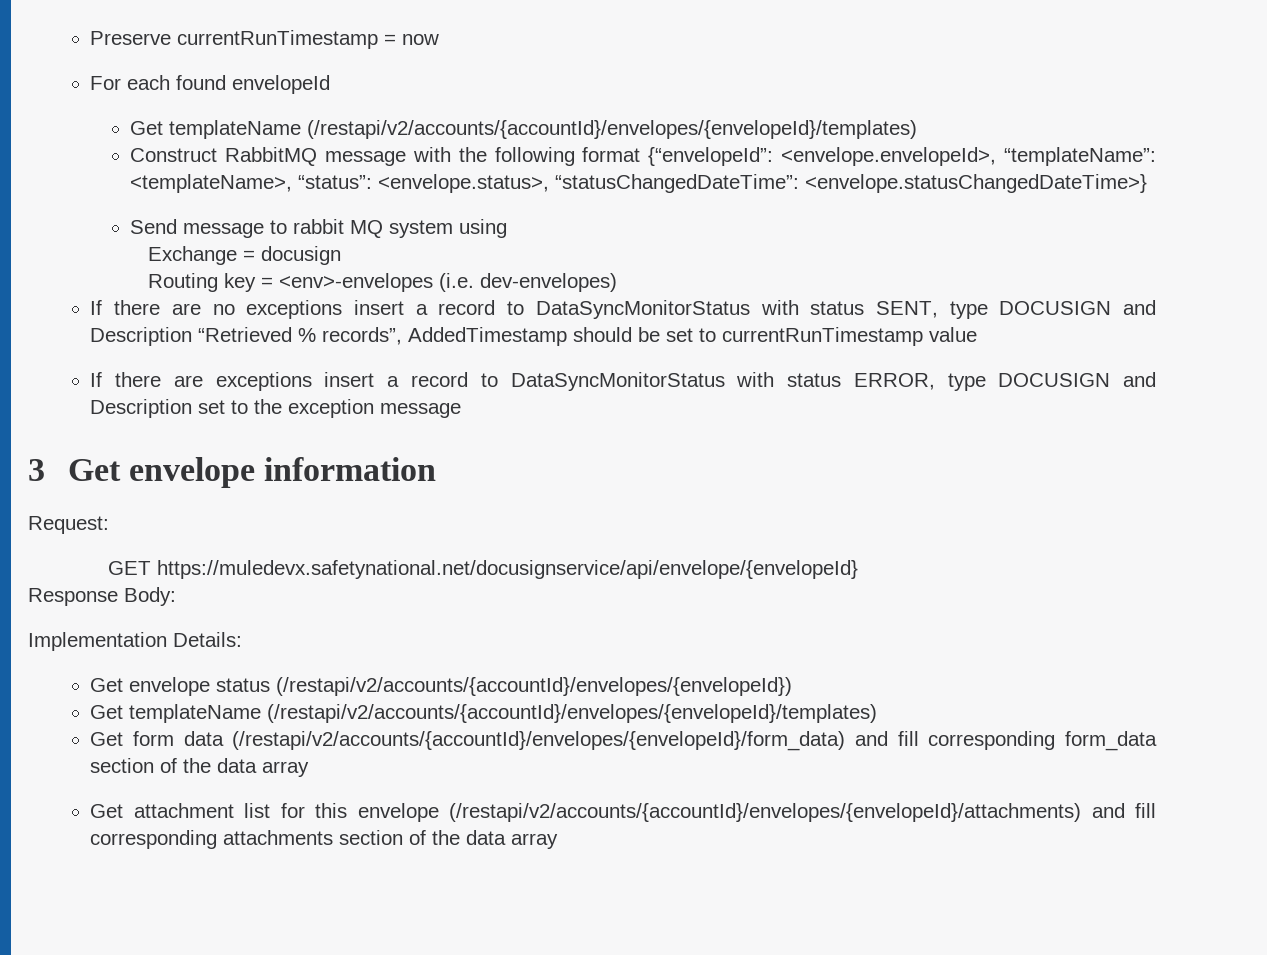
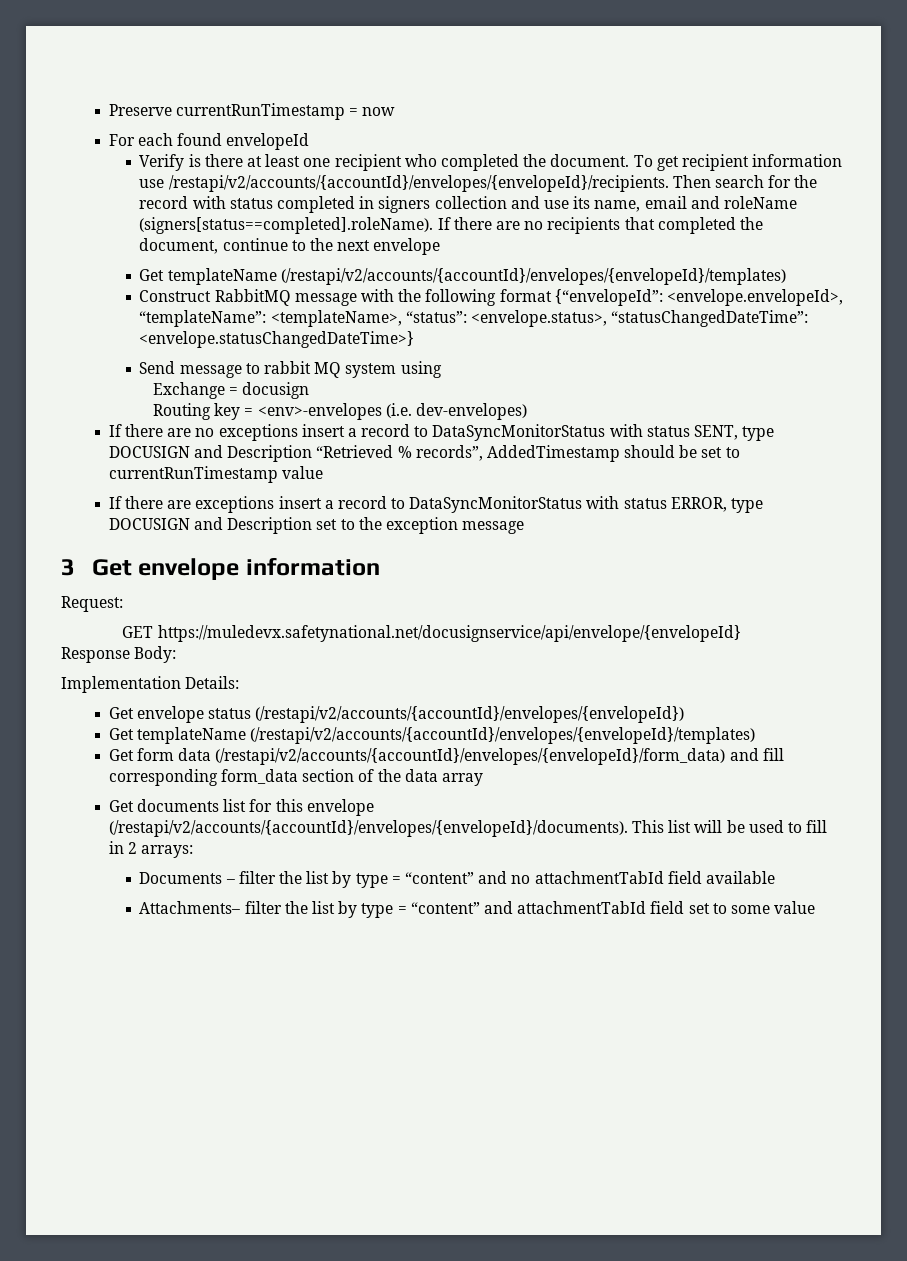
+ Verify is there at least one recipient who completed the document. To get recipient information use /restapi/v2/accounts/{accountId}/envelopes/{envelopeId}/recipients. Then search for the record with status completed in signers collection and use its name, email and roleName (signers[status==completed].roleName). If there are no recipients that completed the document, continue to the next envelope
- Get attachment list for this envelope (/restapi/v2/accounts/{accountId}/envelopes/{envelopeId}/attachments) and fill corresponding attachments section of the data array
+ Get documents list for this envelope (/restapi/v2/accounts/{accountId}/envelopes/{envelopeId}/documents). This list will be used to fill in 2 arrays:
+ Documents – filter the list by type = “content” and no attachmentTabId field available
+ Attachments– filter the list by type = “content” and attachmentTabId field set to some value

